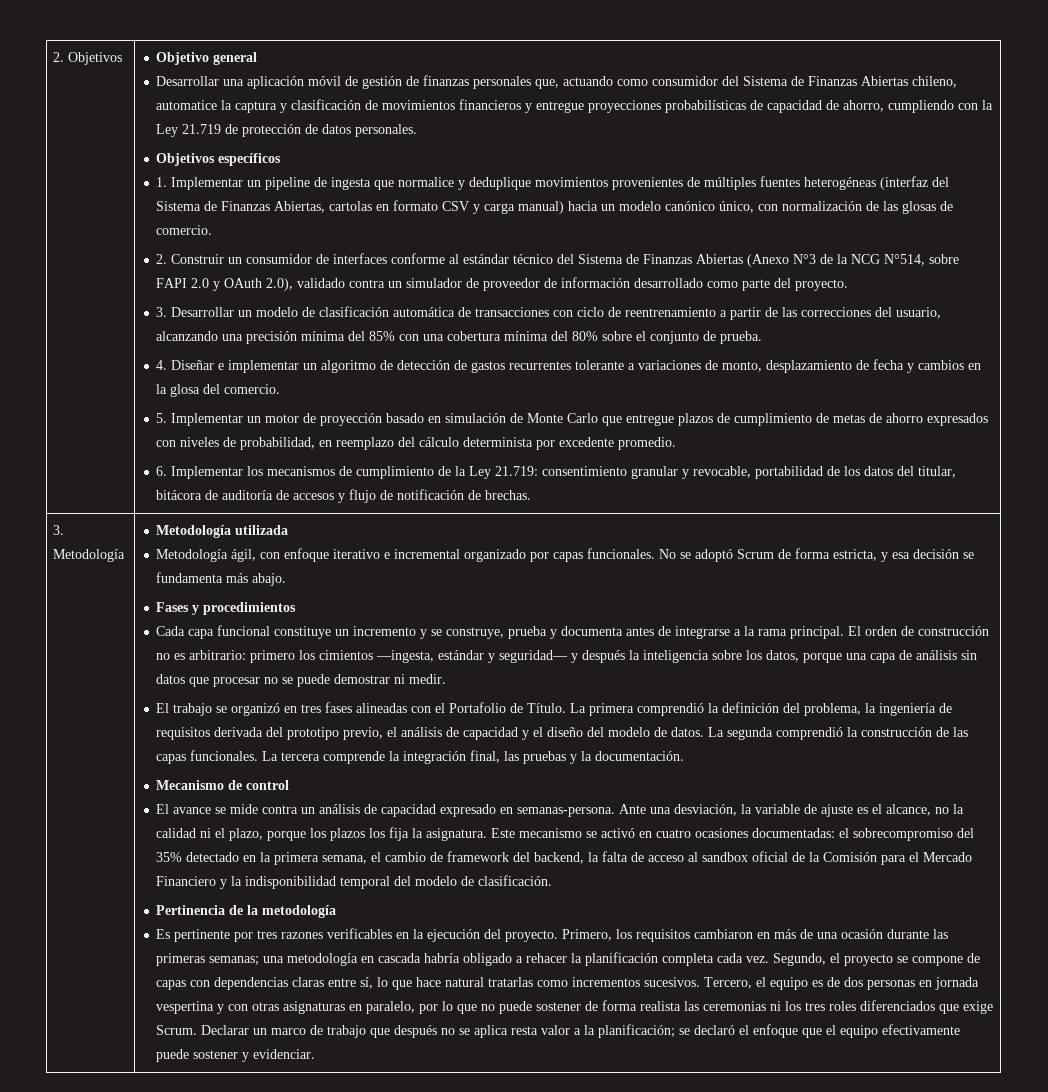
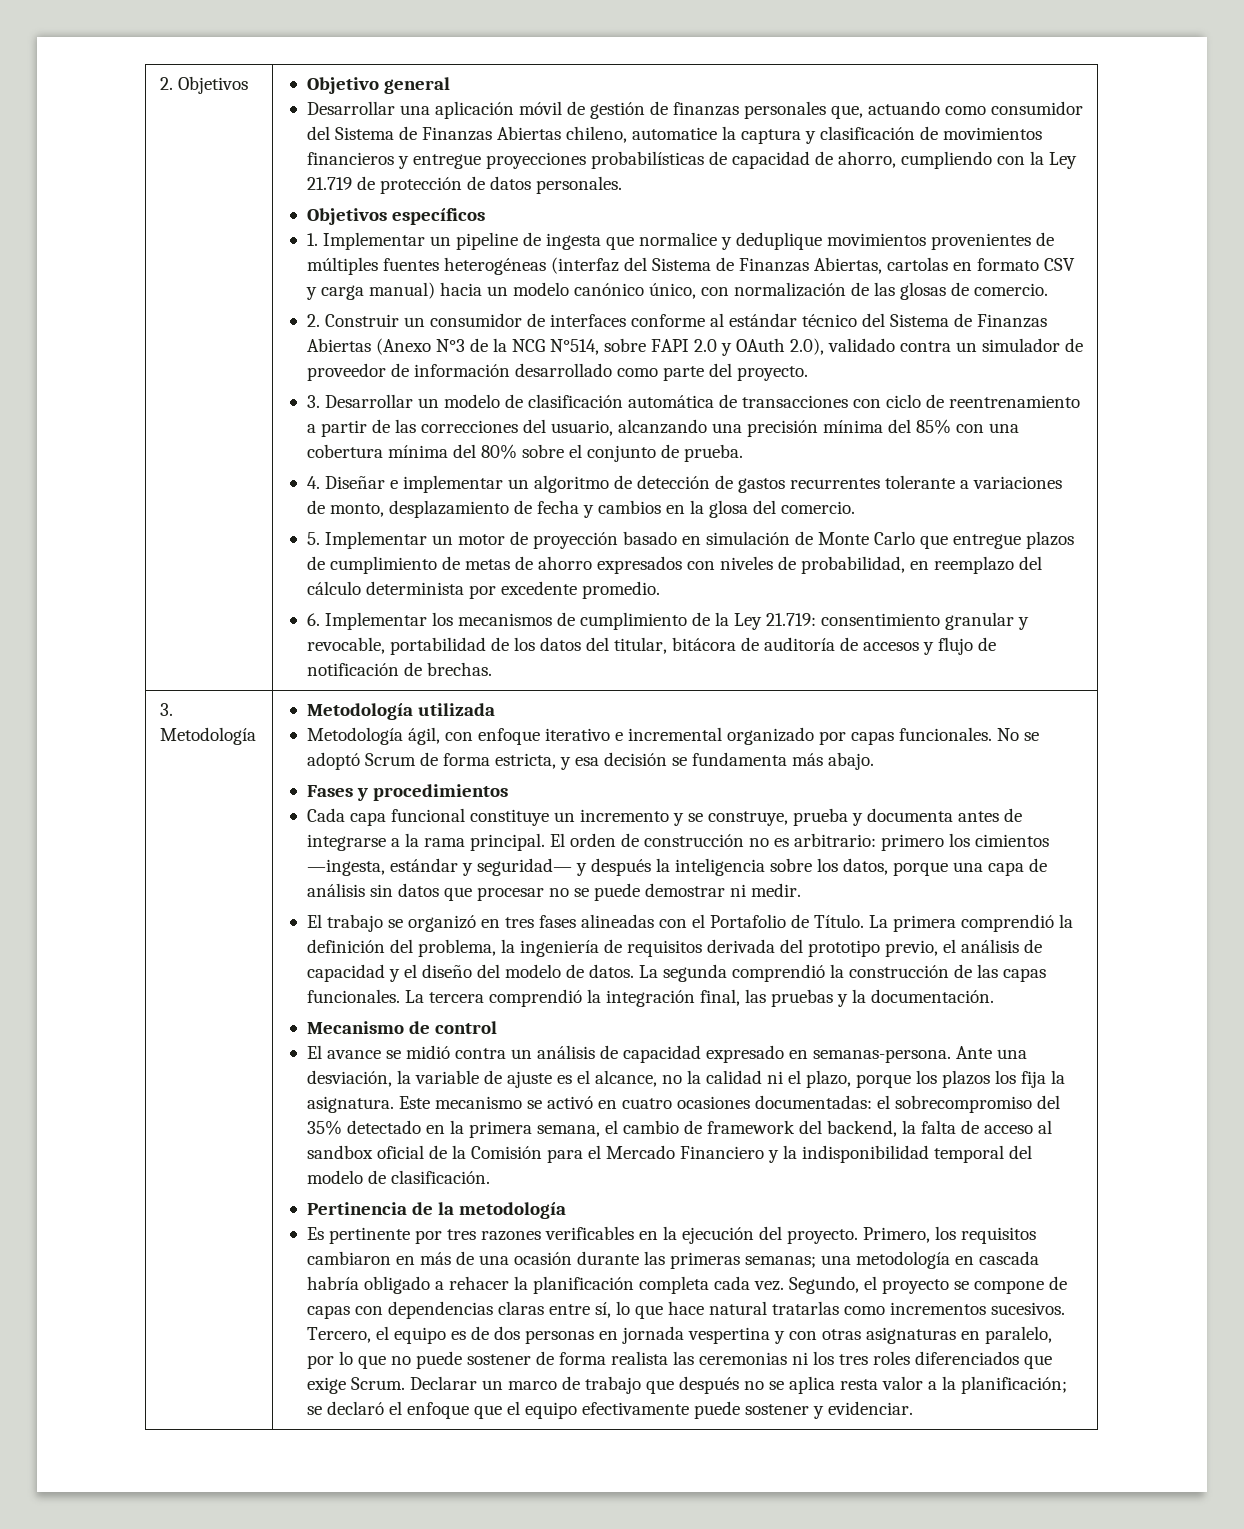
- La tercera comprende la integración final, las pruebas y la documentación.
+ La tercera comprendió la integración final, las pruebas y la documentación.
- El avance se mide contra un análisis de capacidad expresado en semanas-persona.
+ El avance se midió contra un análisis de capacidad expresado en semanas-persona.

